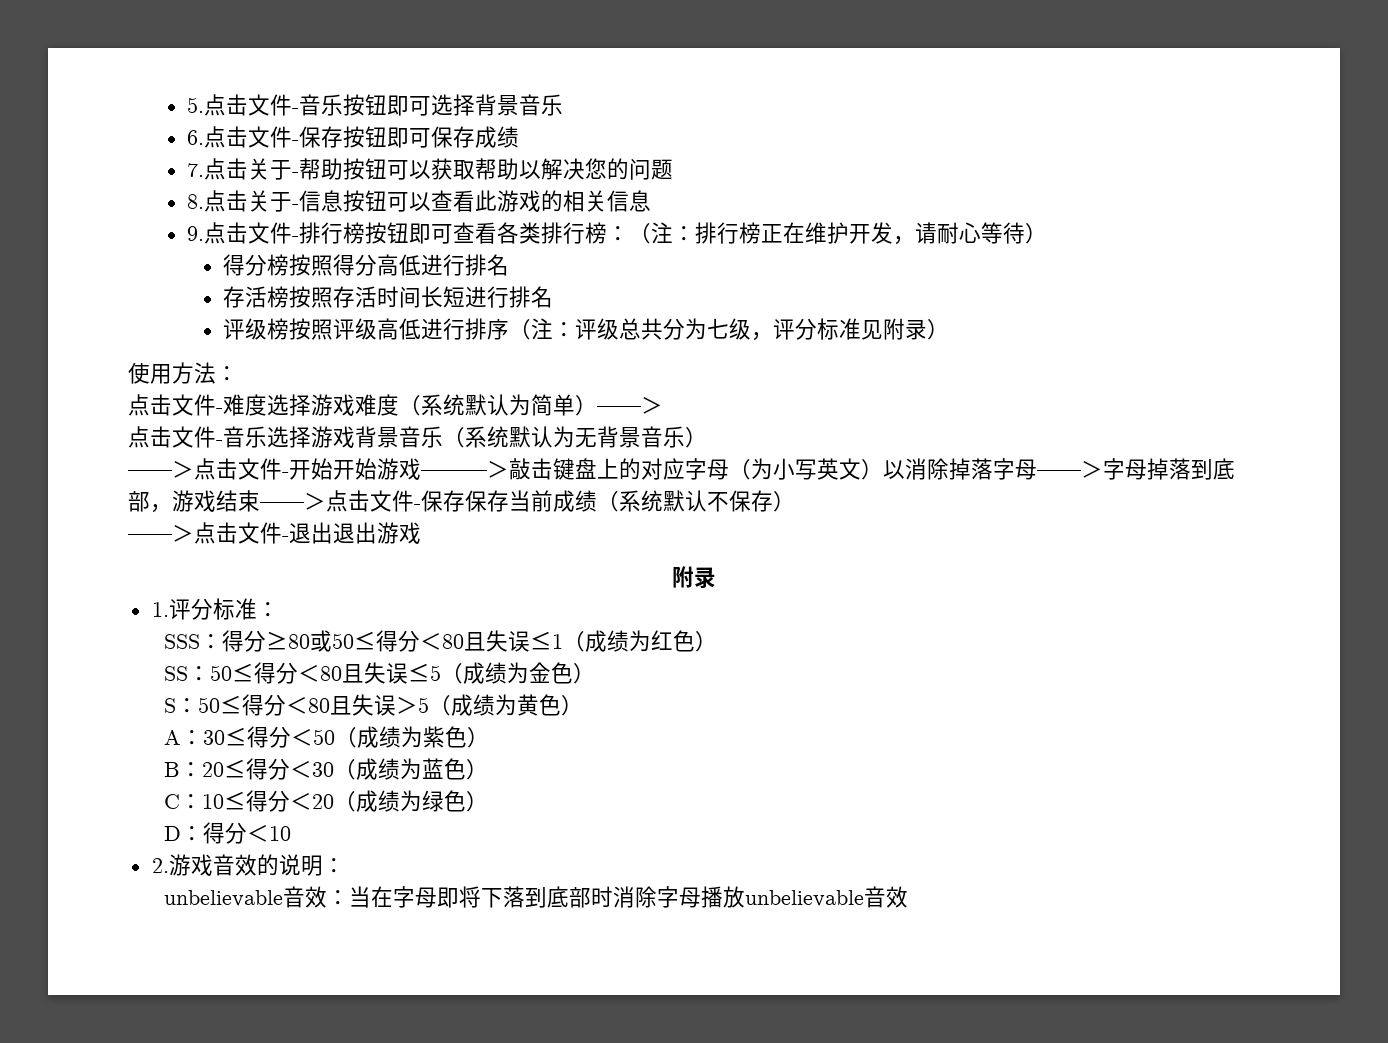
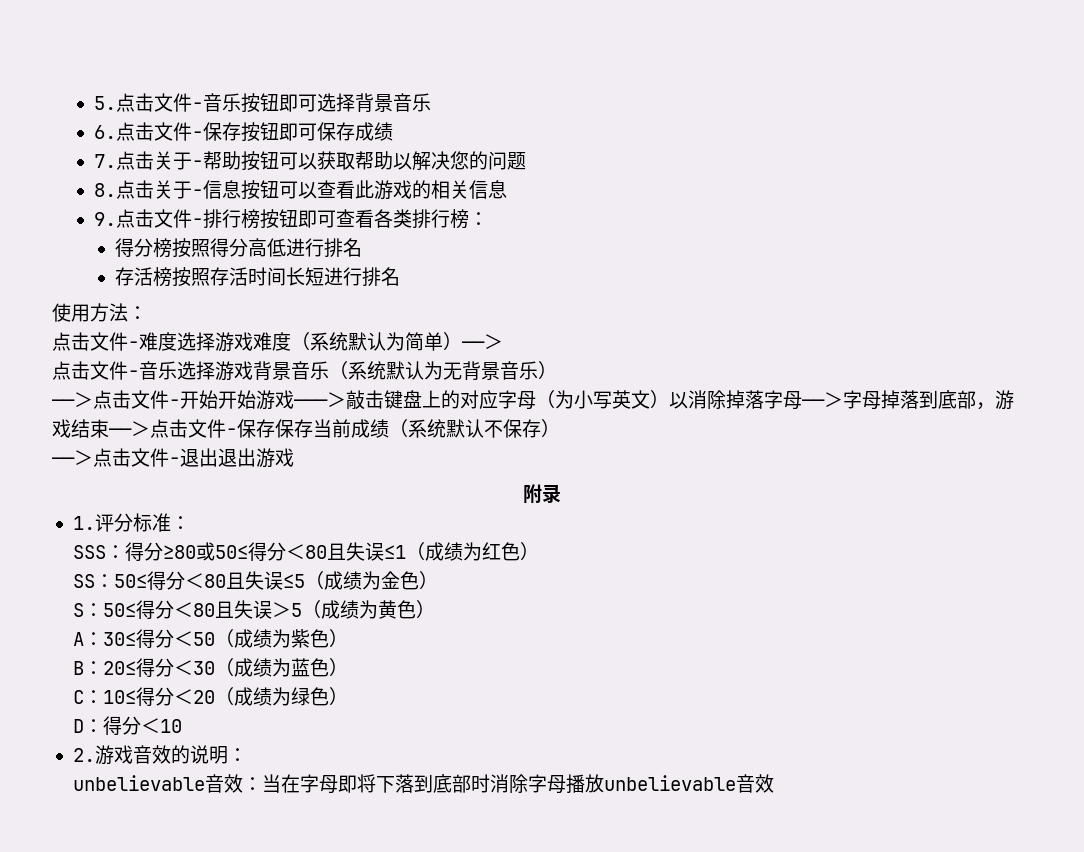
- 9.点击文件-排行榜按钮即可查看各类排行榜：（注：排行榜正在维护开发，请耐心等待）
+ 9.点击文件-排行榜按钮即可查看各类排行榜：
- 评级榜按照评级高低进行排序（注：评级总共分为七级，评分标准见附录）

